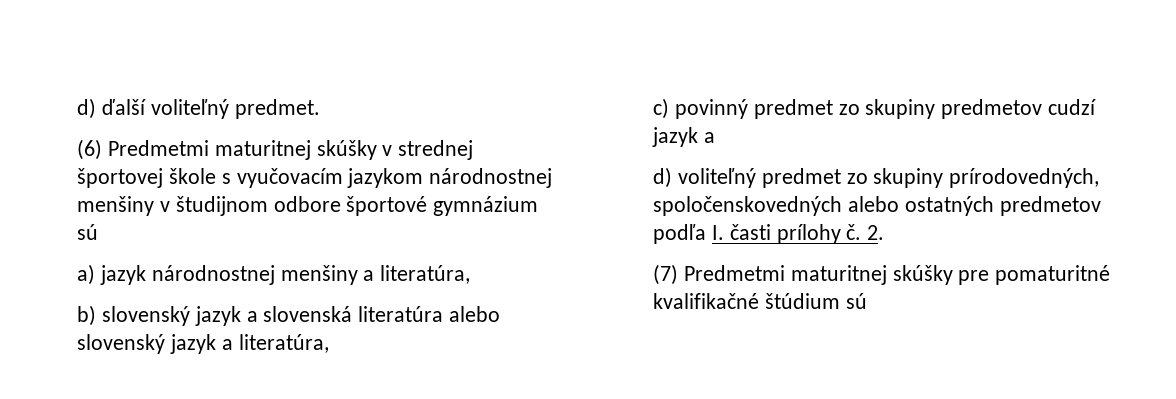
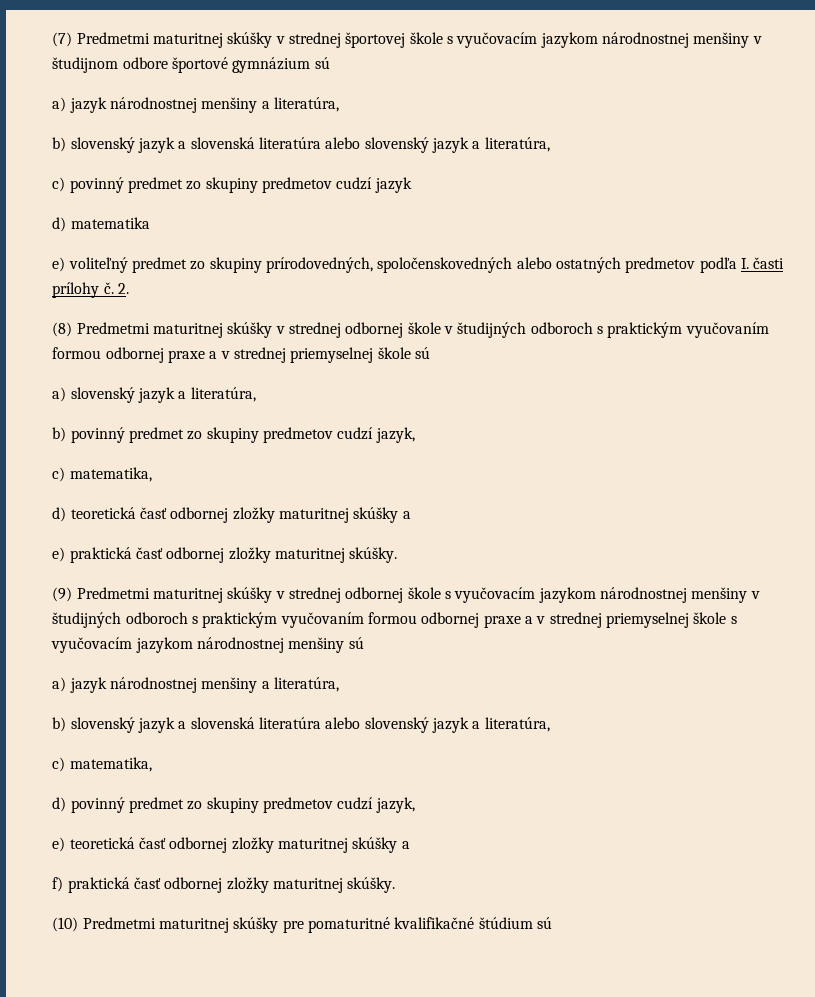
- d) ďalší voliteľný predmet.
- (6) Predmetmi maturitnej skúšky v strednej športovej škole s vyučovacím jazykom národnostnej menšiny v študijnom odbore športové gymnázium sú
+ (7) Predmetmi maturitnej skúšky v strednej športovej škole s vyučovacím jazykom národnostnej menšiny v študijnom odbore športové gymnázium sú
- c) povinný predmet zo skupiny predmetov cudzí jazyk a
- d) voliteľný predmet zo skupiny prírodovedných, spoločenskovedných alebo ostatných predmetov podľa I. časti prílohy č.
+ c) povinný predmet zo skupiny predmetov cudzí jazyk
+ d) matematika
+ e) voliteľný predmet zo skupiny prírodovedných, spoločenskovedných alebo ostatných predmetov podľa I. časti prílohy č.
- (7) Predmetmi maturitnej skúšky pre pomaturitné kvalifikačné štúdium sú
+ (8) Predmetmi maturitnej skúšky v strednej odbornej škole v študijných odboroch s praktickým vyučovaním formou odbornej praxe a v strednej priemyselnej škole sú
+ a) slovenský jazyk a literatúra,
+ b) povinný predmet zo skupiny predmetov cudzí jazyk,
+ c) matematika,
+ d) teoretická časť odbornej zložky maturitnej skúšky a
+ e) praktická časť odbornej zložky maturitnej skúšky.
+ (9) Predmetmi maturitnej skúšky v strednej odbornej škole s vyučovacím jazykom národnostnej menšiny v študijných odboroch s praktickým vyučovaním formou odbornej praxe a v strednej priemyselnej škole s vyučovacím jazykom národnostnej menšiny sú
+ a) jazyk národnostnej menšiny a literatúra,
+ b) slovenský jazyk a slovenská literatúra alebo slovenský jazyk a literatúra,
+ c) matematika,
+ d) povinný predmet zo skupiny predmetov cudzí jazyk,
+ e) teoretická časť odbornej zložky maturitnej skúšky a
+ f) praktická časť odbornej zložky maturitnej skúšky.
+ (10) Predmetmi maturitnej skúšky pre pomaturitné kvalifikačné štúdium sú

